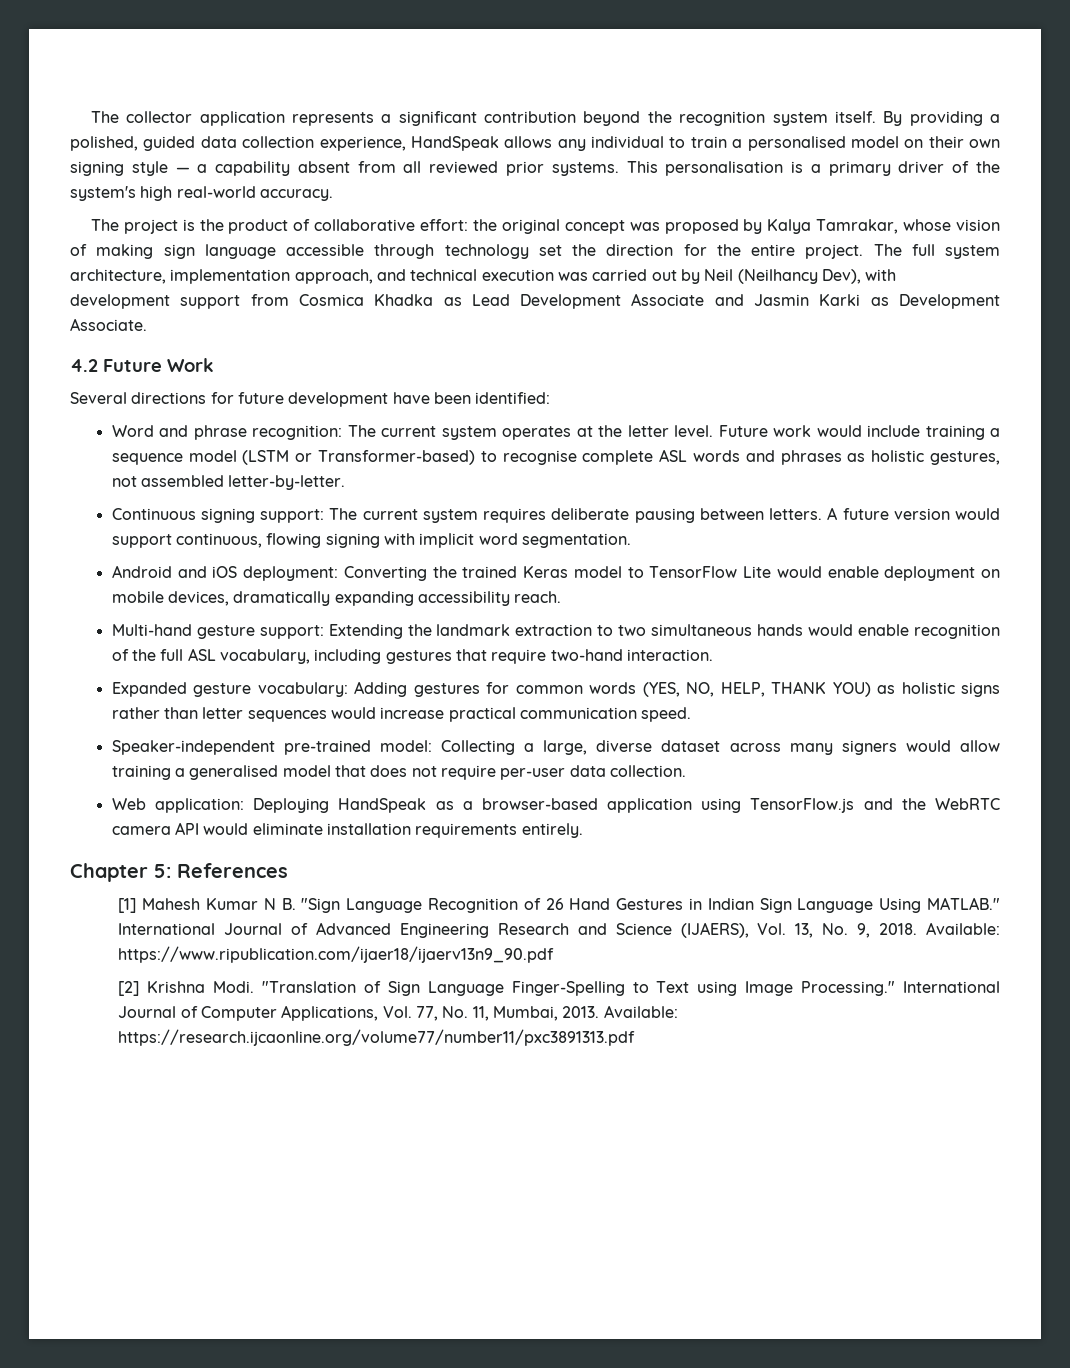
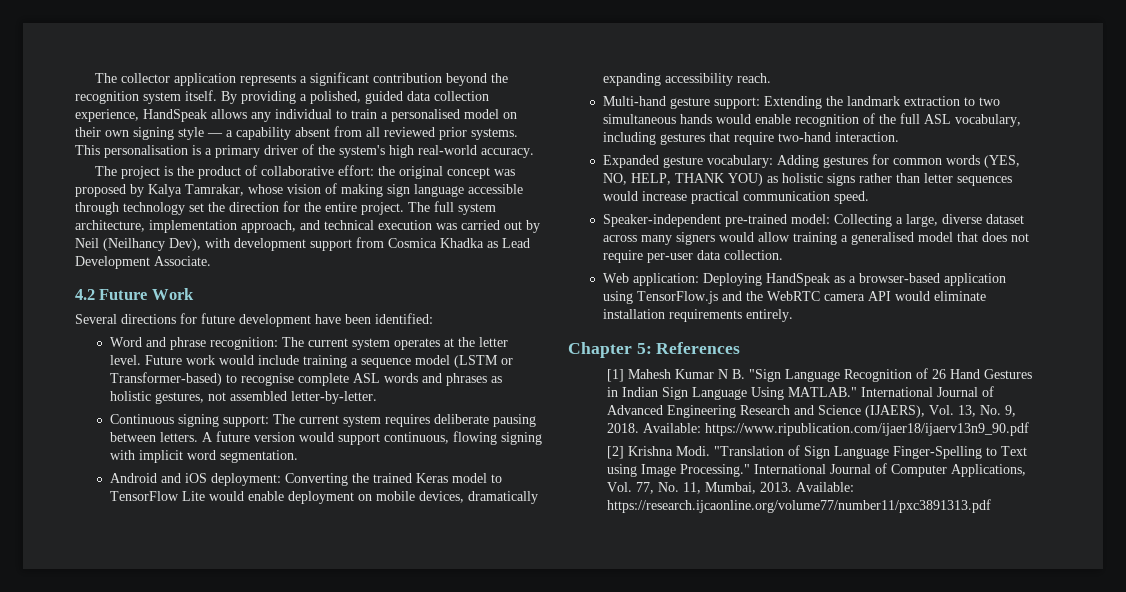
- The full system architecture, implementation approach, and technical execution was carried out by Neil (Neilhancy Dev), with development support from Cosmica Khadka as Lead Development Associate and Jasmin Karki as Development Associate.
+ The full system architecture, implementation approach, and technical execution was carried out by Neil (Neilhancy Dev), with development support from Cosmica Khadka as Lead Development Associate.

